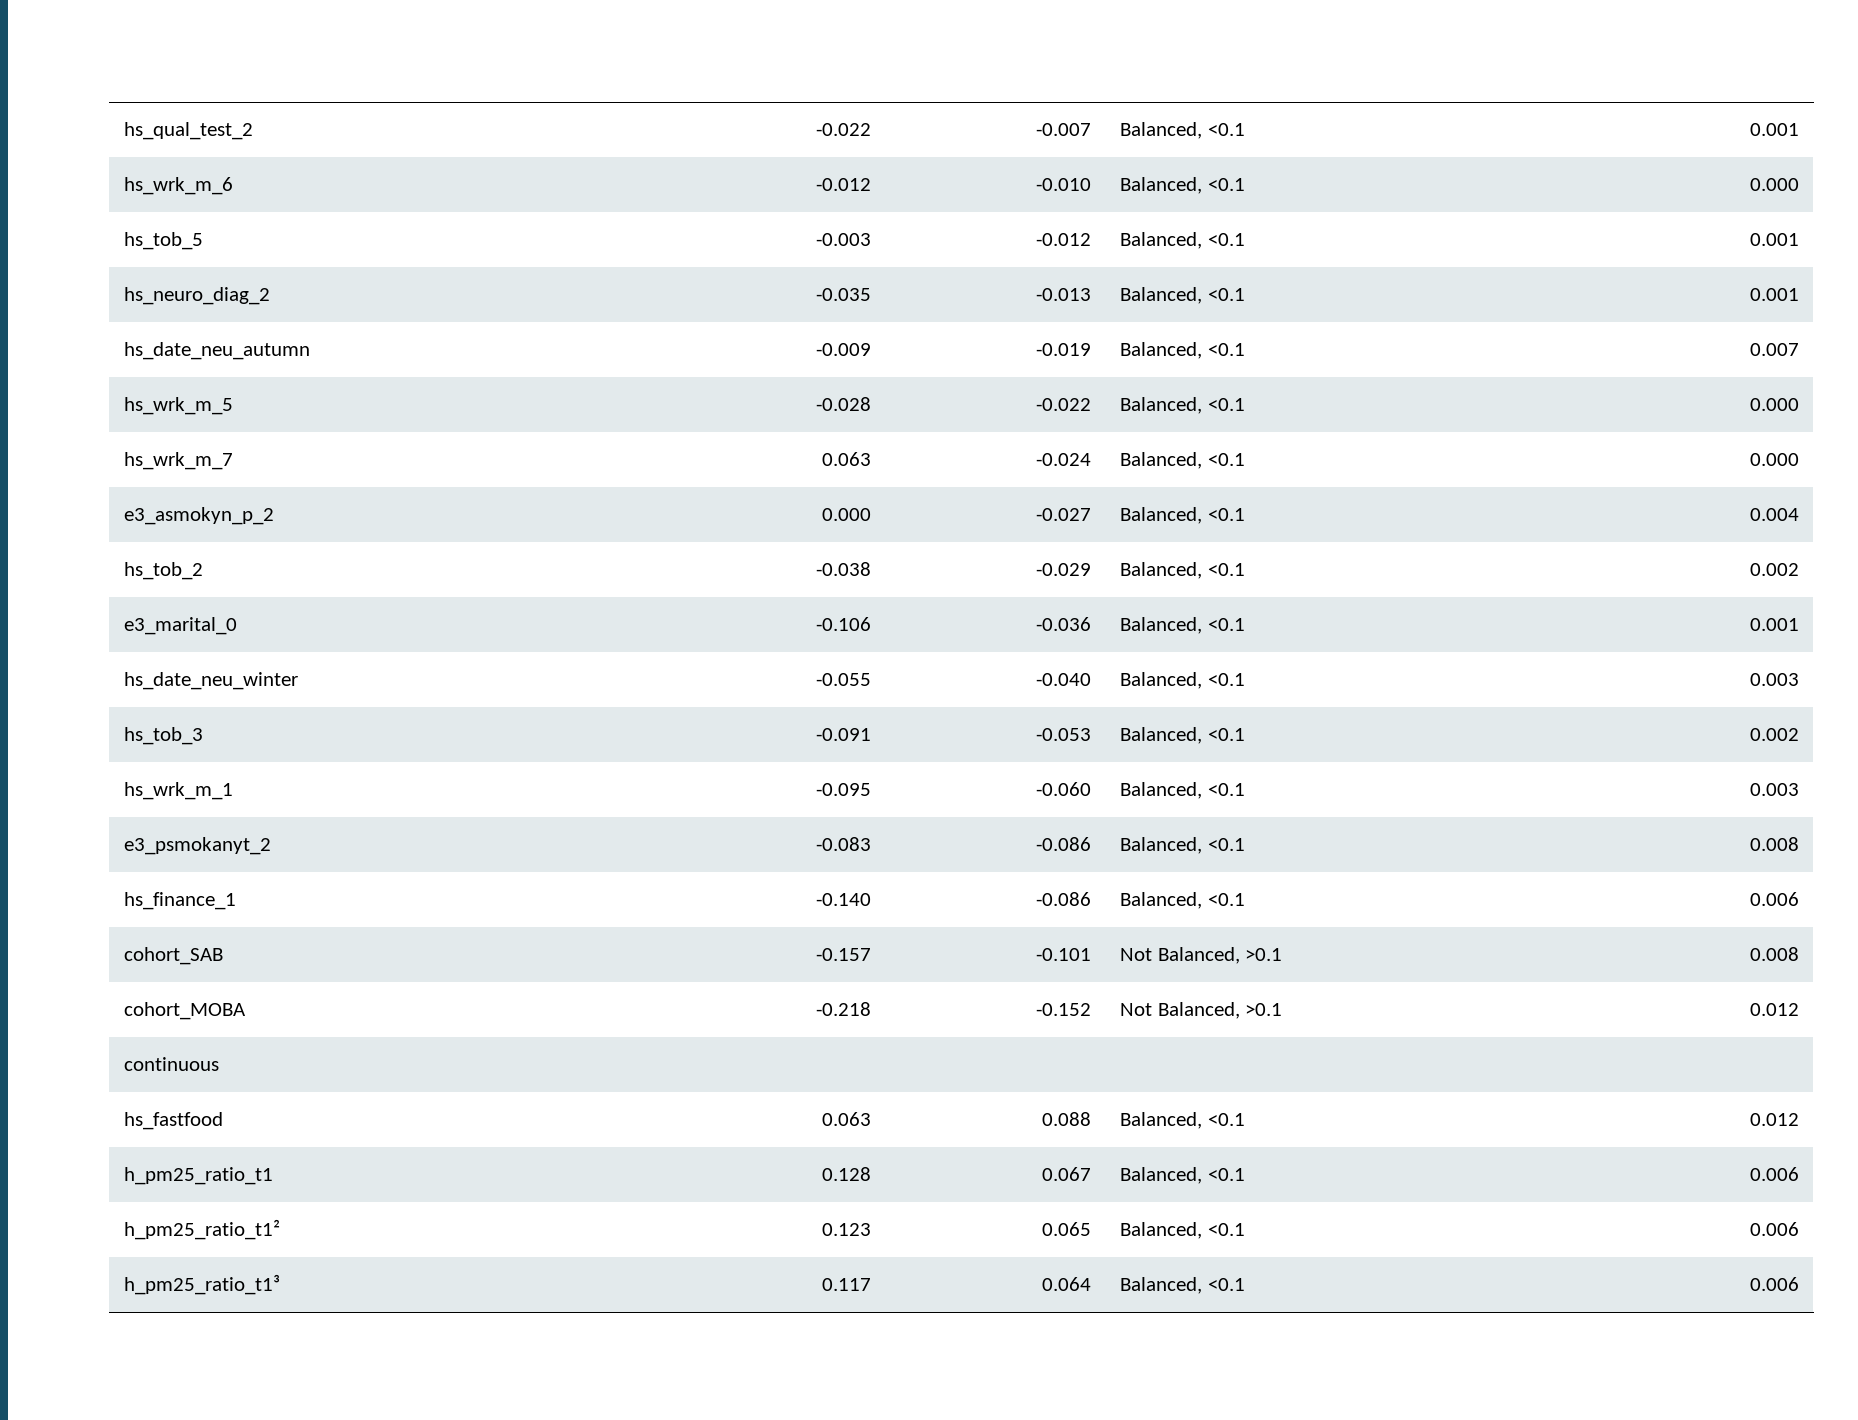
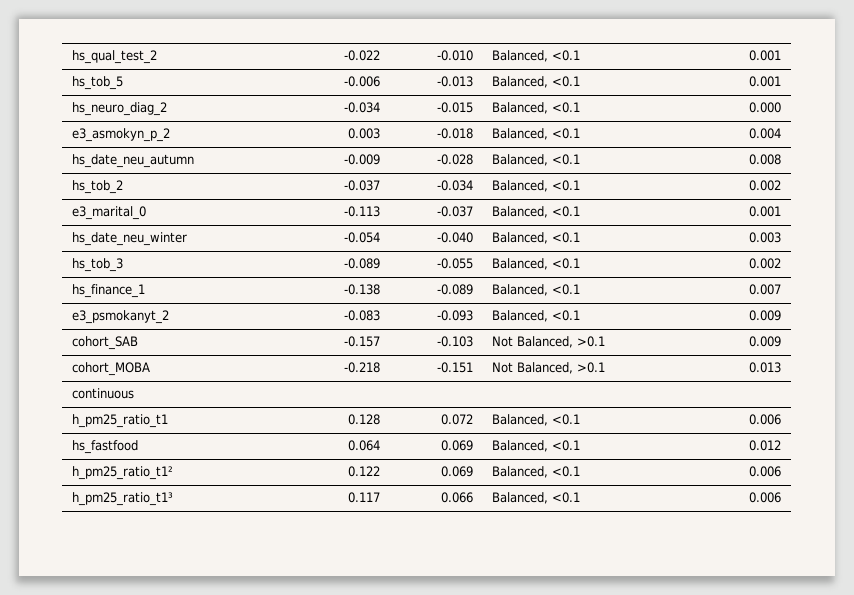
- hs_qual_test_2 | -0.022 | -0.007 | Balanced, <0.1 | 0.001
- hs_wrk_m_6 | -0.012 | -0.010 | Balanced, <0.1 | 0.000
+ hs_qual_test_2 | -0.022 | -0.010 | Balanced, <0.1 | 0.001
- hs_tob_5 | -0.003 | -0.012 | Balanced, <0.1 | 0.001
+ hs_tob_5 | -0.006 | -0.013 | Balanced, <0.1 | 0.001
- hs_neuro_diag_2 | -0.035 | -0.013 | Balanced, <0.1 | 0.001
- hs_date_neu_autumn | -0.009 | -0.019 | Balanced, <0.1 | 0.007
- hs_wrk_m_5 | -0.028 | -0.022 | Balanced, <0.1 | 0.000
- hs_wrk_m_7 | 0.063 | -0.024 | Balanced, <0.1 | 0.000
+ hs_neuro_diag_2 | -0.034 | -0.015 | Balanced, <0.1 | 0.000
- e3_asmokyn_p_2 | 0.000 | -0.027 | Balanced, <0.1 | 0.004
+ e3_asmokyn_p_2 | 0.003 | -0.018 | Balanced, <0.1 | 0.004
+ hs_date_neu_autumn | -0.009 | -0.028 | Balanced, <0.1 | 0.008
- hs_tob_2 | -0.038 | -0.029 | Balanced, <0.1 | 0.002
+ hs_tob_2 | -0.037 | -0.034 | Balanced, <0.1 | 0.002
- e3_marital_0 | -0.106 | -0.036 | Balanced, <0.1 | 0.001
+ e3_marital_0 | -0.113 | -0.037 | Balanced, <0.1 | 0.001
- hs_date_neu_winter | -0.055 | -0.040 | Balanced, <0.1 | 0.003
+ hs_date_neu_winter | -0.054 | -0.040 | Balanced, <0.1 | 0.003
- hs_tob_3 | -0.091 | -0.053 | Balanced, <0.1 | 0.002
- hs_wrk_m_1 | -0.095 | -0.060 | Balanced, <0.1 | 0.003
+ hs_tob_3 | -0.089 | -0.055 | Balanced, <0.1 | 0.002
+ hs_finance_1 | -0.138 | -0.089 | Balanced, <0.1 | 0.007
- e3_psmokanyt_2 | -0.083 | -0.086 | Balanced, <0.1 | 0.008
- hs_finance_1 | -0.140 | -0.086 | Balanced, <0.1 | 0.006
- cohort_SAB | -0.157 | -0.101 | Not Balanced, >0.1 | 0.008
- cohort_MOBA | -0.218 | -0.152 | Not Balanced, >0.1 | 0.012
+ e3_psmokanyt_2 | -0.083 | -0.093 | Balanced, <0.1 | 0.009
+ cohort_SAB | -0.157 | -0.103 | Not Balanced, >0.1 | 0.009
+ cohort_MOBA | -0.218 | -0.151 | Not Balanced, >0.1 | 0.013
  continuous
+ h_pm25_ratio_t1 | 0.128 | 0.072 | Balanced, <0.1 | 0.006
- hs_fastfood | 0.063 | 0.088 | Balanced, <0.1 | 0.012
+ hs_fastfood | 0.064 | 0.069 | Balanced, <0.1 | 0.012
- h_pm25_ratio_t1 | 0.128 | 0.067 | Balanced, <0.1 | 0.006
- h_pm25_ratio_t1² | 0.123 | 0.065 | Balanced, <0.1 | 0.006
+ h_pm25_ratio_t1² | 0.122 | 0.069 | Balanced, <0.1 | 0.006
- h_pm25_ratio_t1³ | 0.117 | 0.064 | Balanced, <0.1 | 0.006
+ h_pm25_ratio_t1³ | 0.117 | 0.066 | Balanced, <0.1 | 0.006

